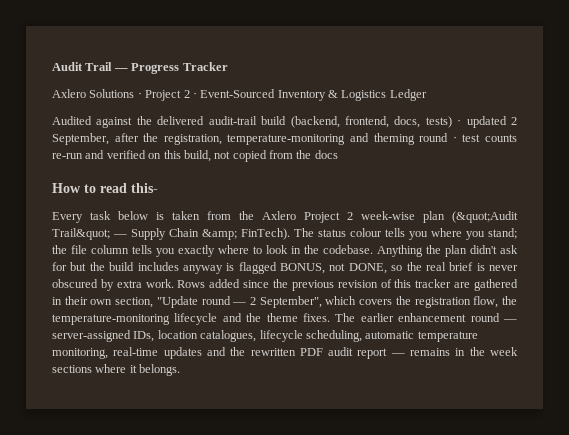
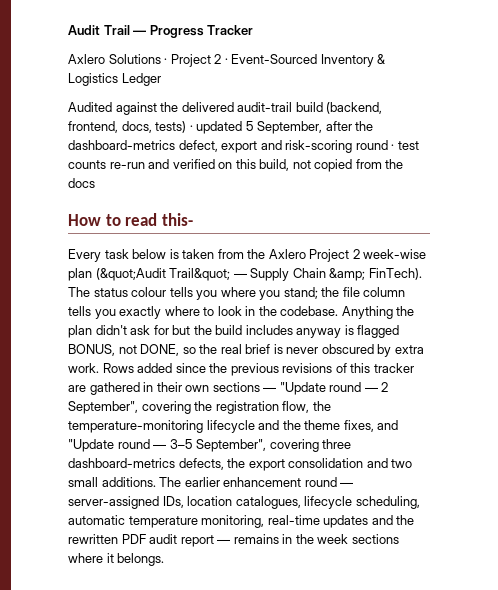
- Audited against the delivered audit-trail build (backend, frontend, docs, tests) · updated 2 September, after the registration, temperature-monitoring and theming round · test counts re-run and verified on this build, not copied from the docs
+ Audited against the delivered audit-trail build (backend, frontend, docs, tests) · updated 5 September, after the dashboard-metrics defect, export and risk-scoring round · test counts re-run and verified on this build, not copied from the docs
- Rows added since the previous revision of this tracker are gathered in their own section, "Update round — 2 September", which covers the registration flow, the temperature-monitoring lifecycle and the theme fixes.
+ Rows added since the previous revisions of this tracker are gathered in their own sections — "Update round — 2 September", covering the registration flow, the temperature-monitoring lifecycle and the theme fixes, and "Update round — 3–5 September", covering three dashboard-metrics defects, the export consolidation and two small additions.

